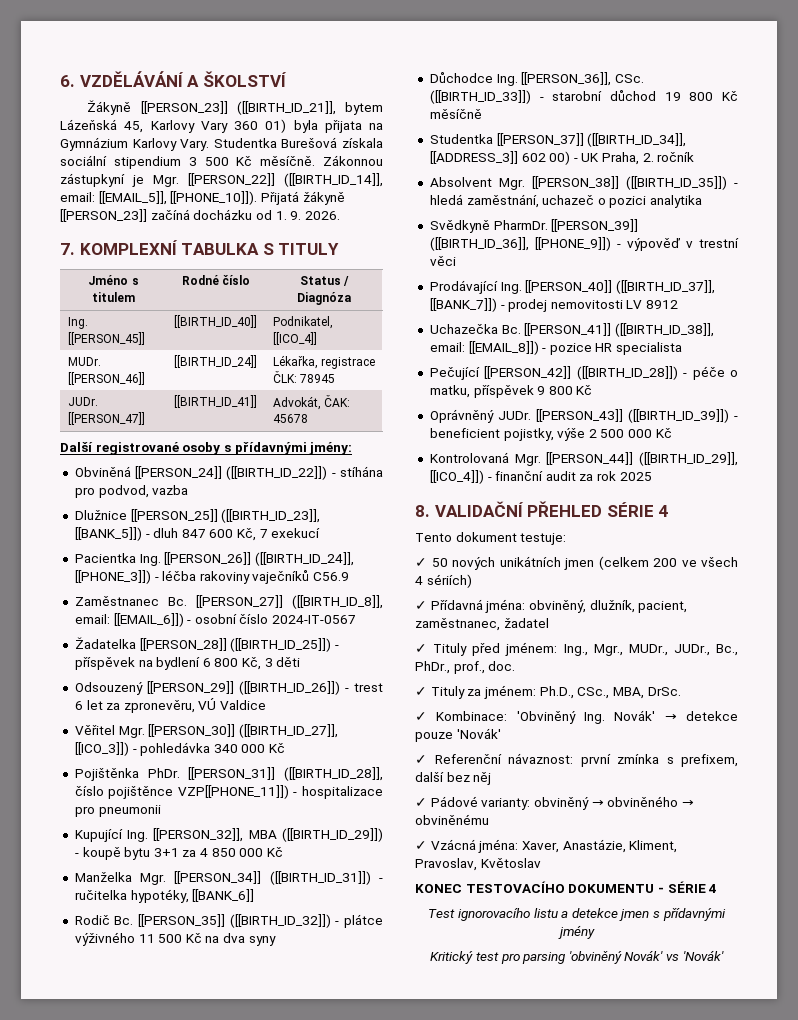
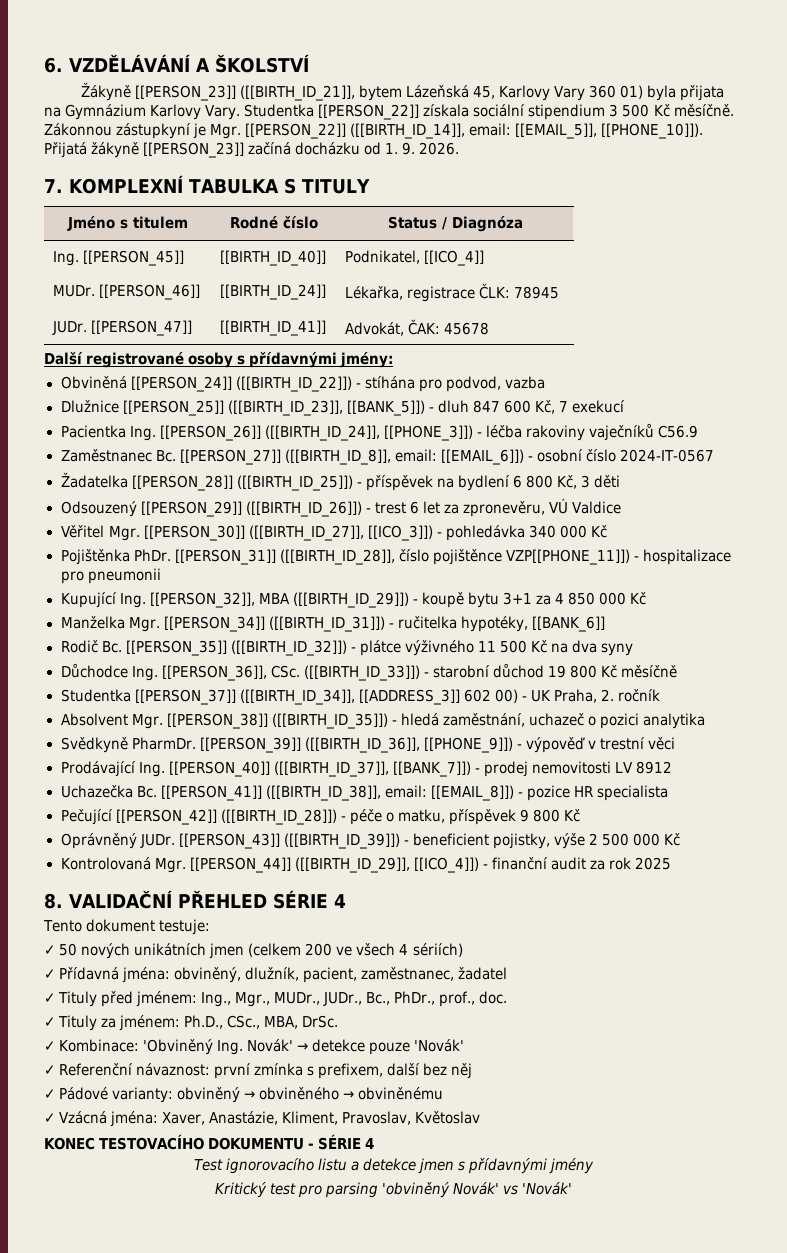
- Studentka Burešová získala sociální stipendium 3 500 Kč měsíčně.
+ Studentka [[PERSON_22]] získala sociální stipendium 3 500 Kč měsíčně.

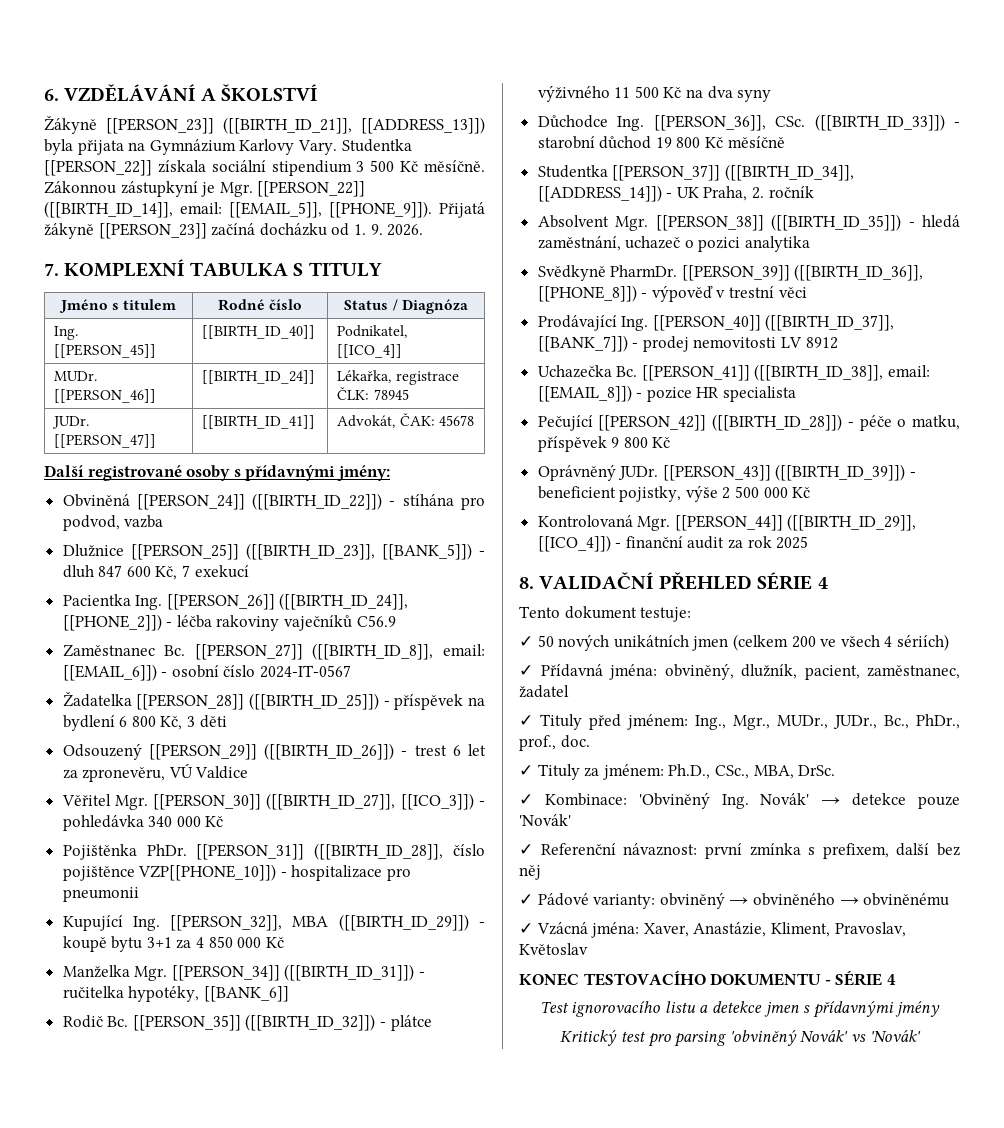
- Žákyně [[PERSON_23]] ([[BIRTH_ID_21]], bytem Lázeňská 45, Karlovy Vary 360 01) byla přijata na Gymnázium Karlovy Vary.
+ Žákyně [[PERSON_23]] ([[BIRTH_ID_21]], [[ADDRESS_13]]) byla přijata na Gymnázium Karlovy Vary.
- Zákonnou zástupkyní je Mgr. [[PERSON_22]] ([[BIRTH_ID_14]], email: [[EMAIL_5]], [[PHONE_10]]).
+ Zákonnou zástupkyní je Mgr. [[PERSON_22]] ([[BIRTH_ID_14]], email: [[EMAIL_5]], [[PHONE_9]]).
- Pacientka Ing. [[PERSON_26]] ([[BIRTH_ID_24]], [[PHONE_3]]) - léčba rakoviny vaječníků C56.9
+ Pacientka Ing. [[PERSON_26]] ([[BIRTH_ID_24]], [[PHONE_2]]) - léčba rakoviny vaječníků C56.9
- [[PERSON_31]] ([[BIRTH_ID_28]], číslo pojištěnce VZP[[PHONE_11]]) - hospitalizace pro pneumonii
+ [[PERSON_31]] ([[BIRTH_ID_28]], číslo pojištěnce VZP[[PHONE_10]]) - hospitalizace pro pneumonii
- Studentka [[PERSON_37]] ([[BIRTH_ID_34]], [[ADDRESS_3]] 602 00) - UK Praha, 2. ročník
+ Studentka [[PERSON_37]] ([[BIRTH_ID_34]], [[ADDRESS_14]]) - UK Praha, 2. ročník
- [[PERSON_39]] ([[BIRTH_ID_36]], [[PHONE_9]]) - výpověď v trestní věci
+ [[PERSON_39]] ([[BIRTH_ID_36]], [[PHONE_8]]) - výpověď v trestní věci

